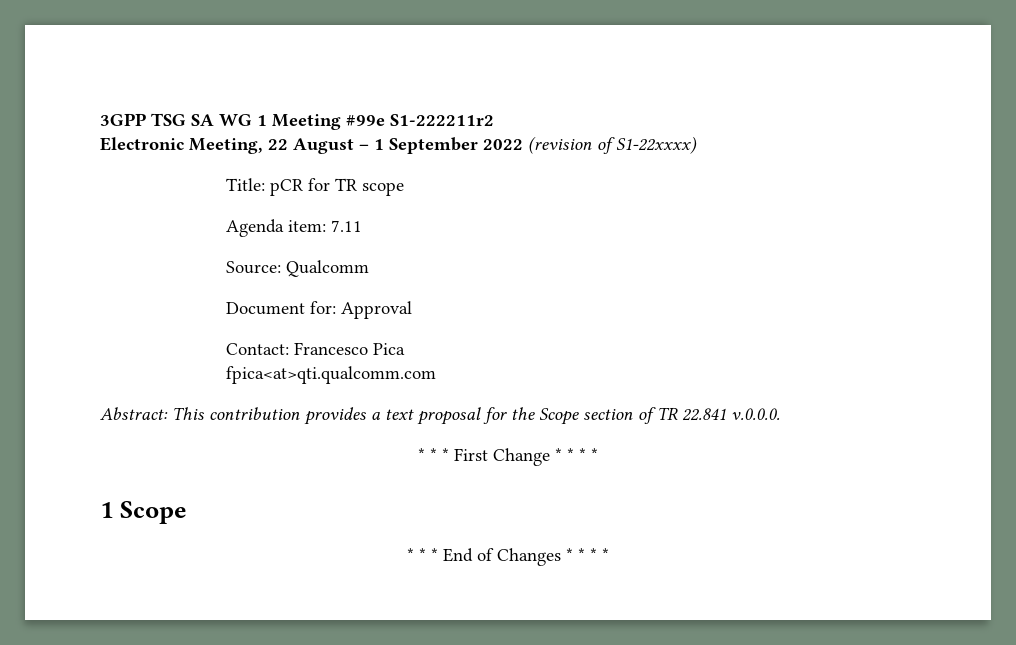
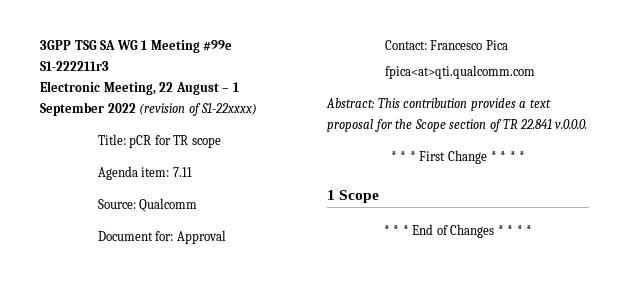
- 3GPP TSG SA WG 1 Meeting #99e S1-222211r2
+ 3GPP TSG SA WG 1 Meeting #99e S1-222211r3

